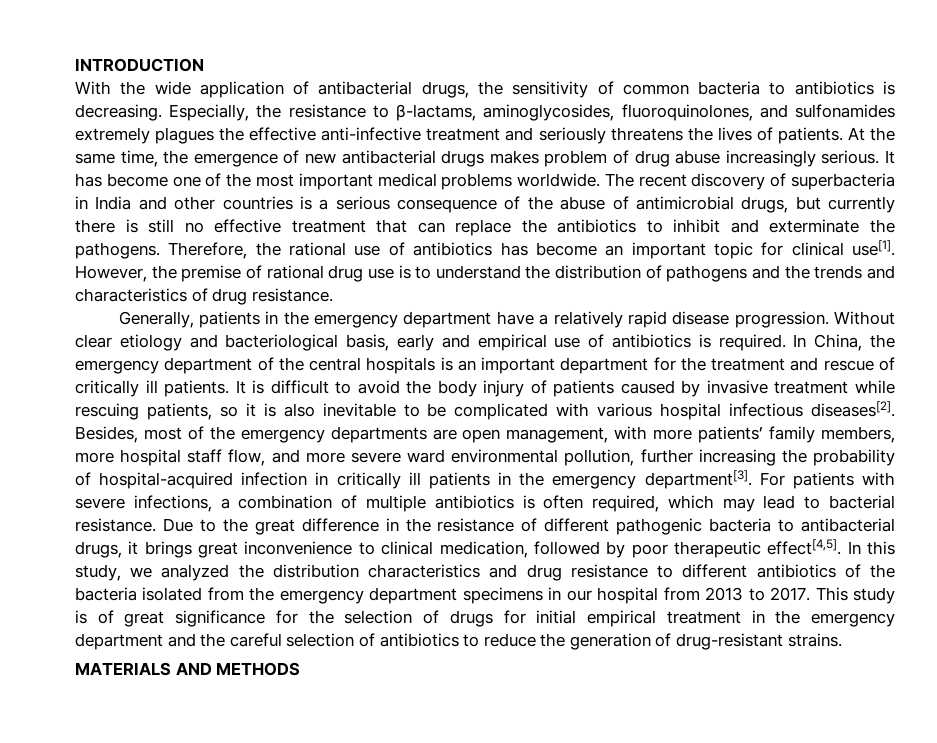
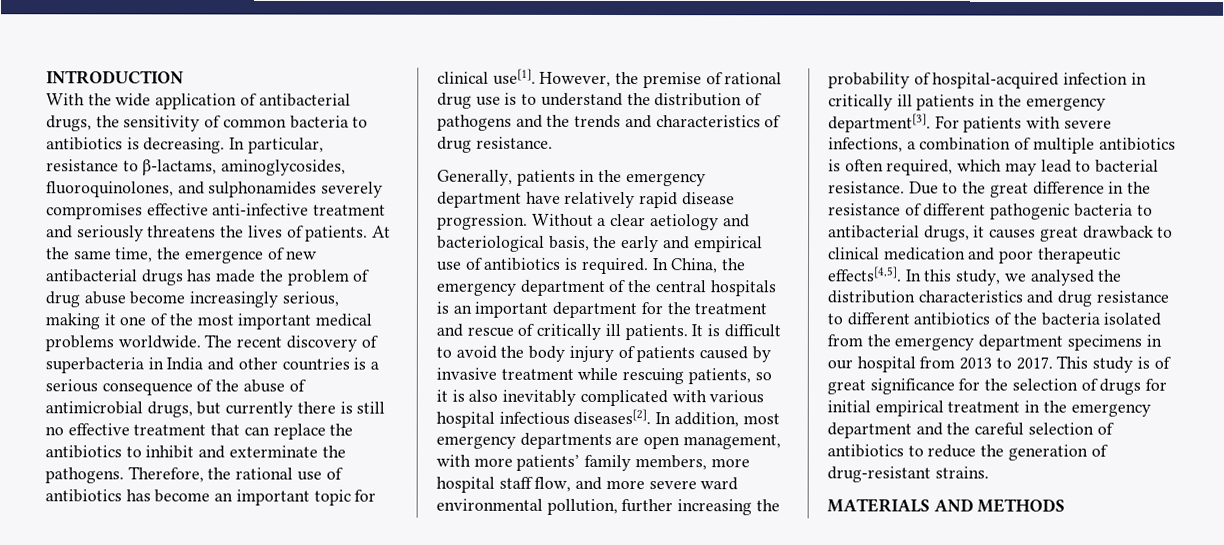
- Especially, the resistance to β-lactams, aminoglycosides, fluoroquinolones, and sulfonamides extremely plagues the effective anti-infective treatment and seriously threatens the lives of patients.
+ In particular, resistance to β-lactams, aminoglycosides, fluoroquinolones, and sulphonamides severely compromises effective anti-infective treatment and seriously threatens the lives of patients.
- At the same time, the emergence of new antibacterial drugs makes problem of drug abuse increasingly serious. It has become one of the most important medical problems worldwide.
+ At the same time, the emergence of new antibacterial drugs has made the problem of drug abuse become increasingly serious, making it one of the most important medical problems worldwide.
- Generally, patients in the emergency department have a relatively rapid disease progression.
+ Generally, patients in the emergency department have relatively rapid disease progression.
- Without clear etiology and bacteriological basis, early and empirical use of antibiotics is required.
+ Without a clear aetiology and bacteriological basis, the early and empirical use of antibiotics is required.
- It is difficult to avoid the body injury of patients caused by invasive treatment while rescuing patients, so it is also inevitable to be complicated with various hospital infectious diseases[2].
+ It is difficult to avoid the body injury of patients caused by invasive treatment while rescuing patients, so it is also inevitably complicated with various hospital infectious diseases[2].
- Besides, most of the emergency departments are open management, with more patients’ family members, more hospital staff flow, and more severe ward environmental pollution, further increasing the probability of hospital-acquired infection in critically ill patients in the emergency department[3].
+ In addition, most emergency departments are open management, with more patients’ family members, more hospital staff flow, and more severe ward environmental pollution, further increasing the probability of hospital-acquired infection in critically ill patients in the emergency department[3].
- Due to the great difference in the resistance of different pathogenic bacteria to antibacterial drugs, it brings great inconvenience to clinical medication, followed by poor therapeutic effect[4,5].
+ Due to the great difference in the resistance of different pathogenic bacteria to antibacterial drugs, it causes great drawback to clinical medication and poor therapeutic effects[4,5].
- In this study, we analyzed the distribution characteristics and drug resistance to different antibiotics of the bacteria isolated from the emergency department specimens in our hospital from 2013 to 2017.
+ In this study, we analysed the distribution characteristics and drug resistance to different antibiotics of the bacteria isolated from the emergency department specimens in our hospital from 2013 to 2017.

